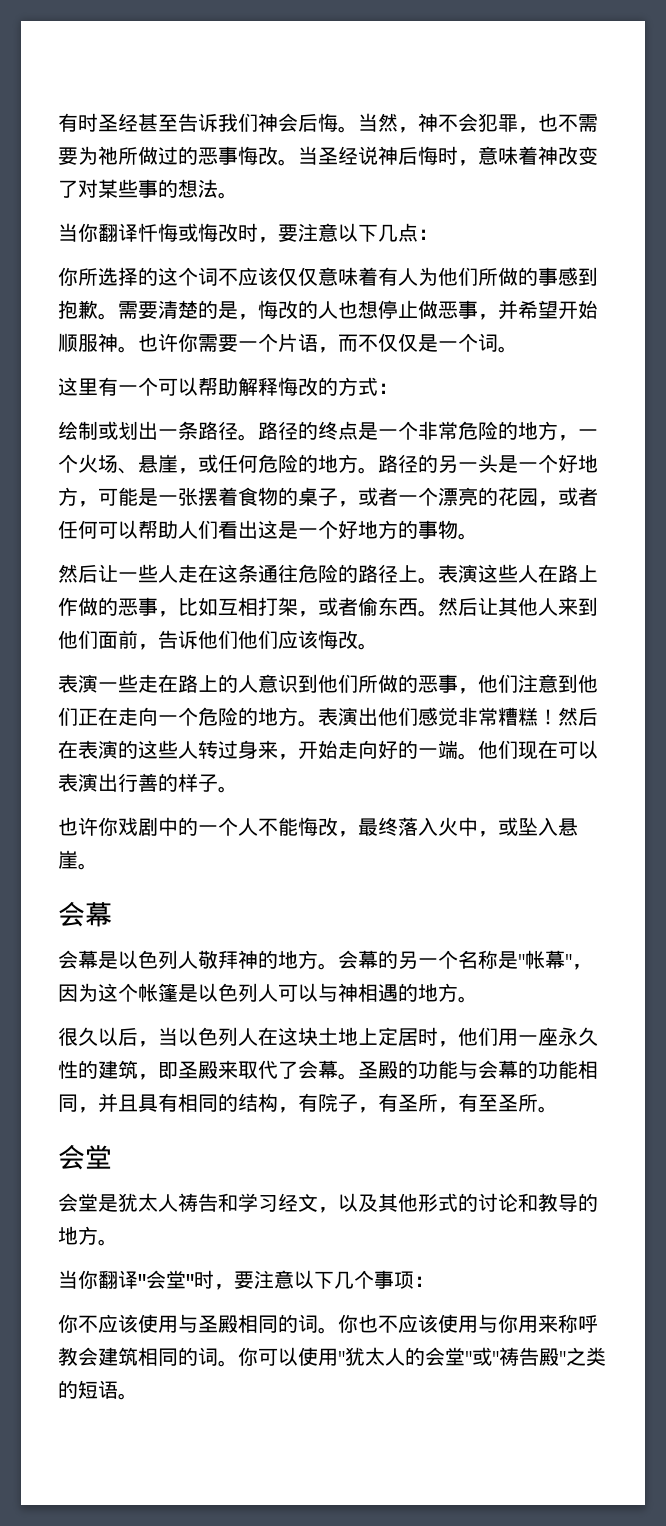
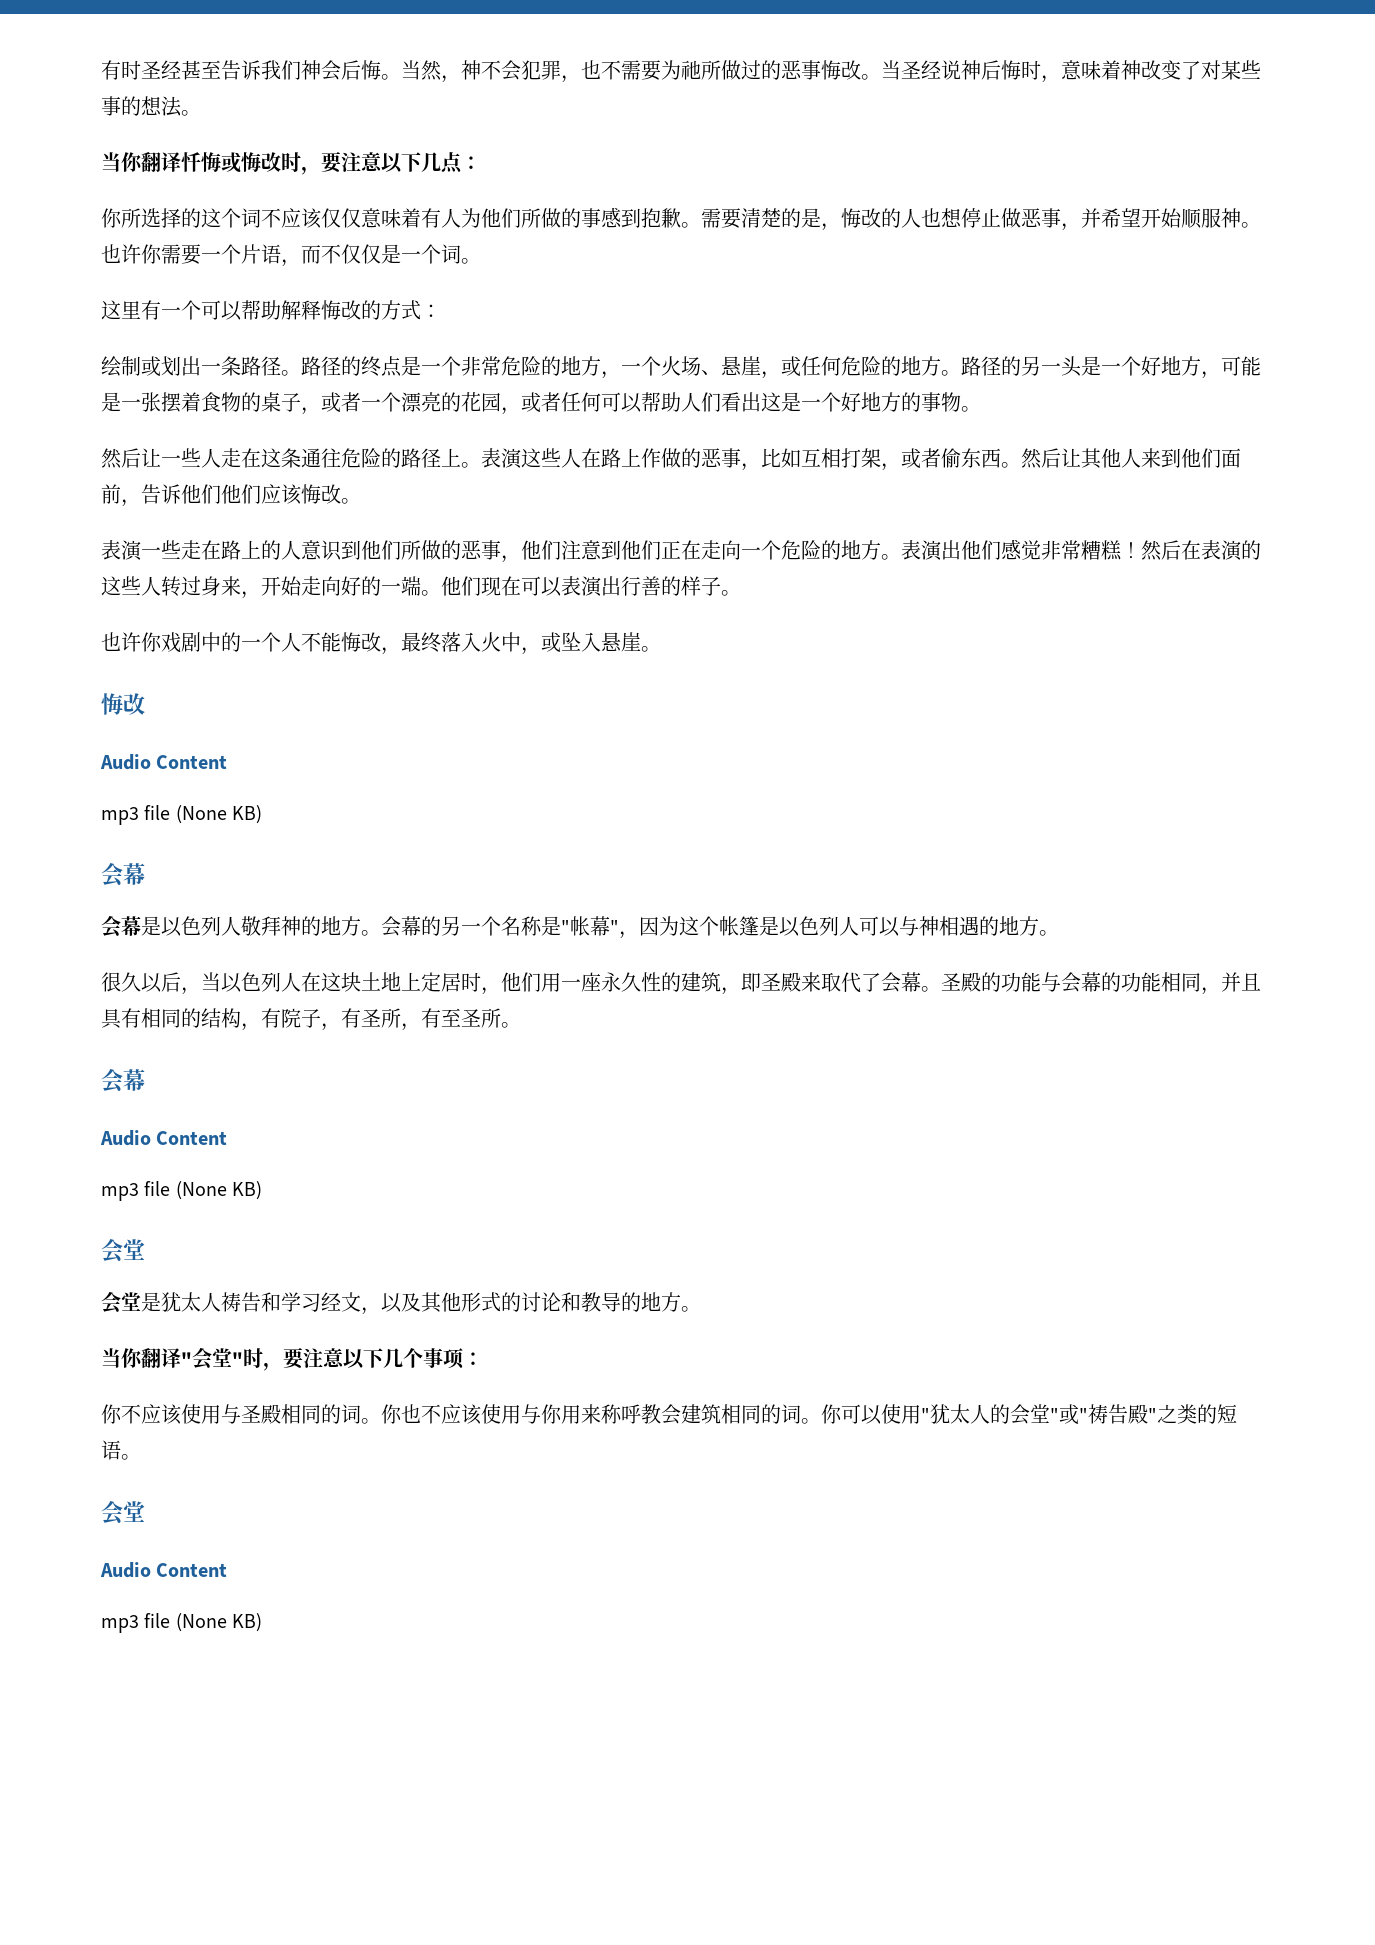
  也许你戏剧中的一个人不能悔改，最终落入火中，或坠入悬崖。
+ 悔改
+ Audio Content
+ mp3 file (None KB)
  圣殿的功能与会幕的功能相同，并且具有相同的结构，有院子，有圣所，有至圣所。
+ 会幕
+ Audio Content
+ mp3 file (None KB)
  你可以使用"犹太人的会堂"或"祷告殿"之类的短语。
+ 会堂
+ Audio Content
+ mp3 file (None KB)

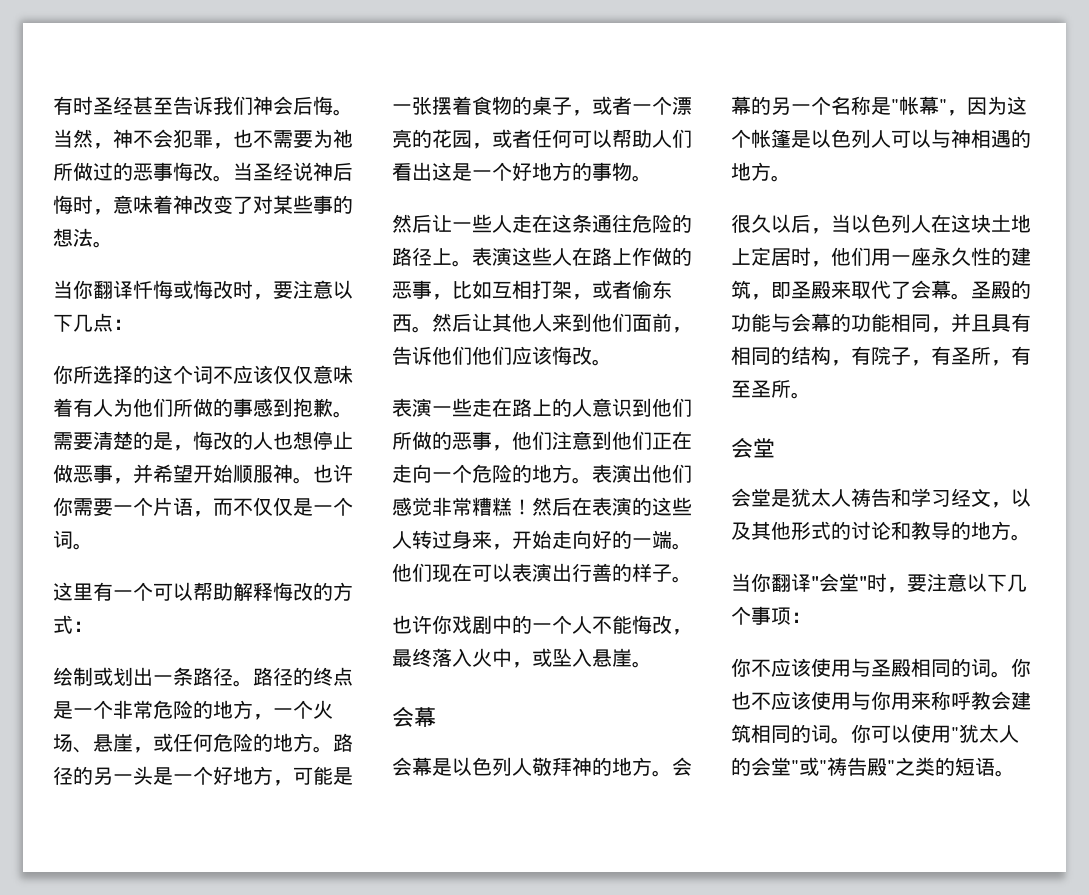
  也许你戏剧中的一个人不能悔改，最终落入火中，或坠入悬崖。
- 悔改
- Audio Content
- mp3 file (None KB)
  圣殿的功能与会幕的功能相同，并且具有相同的结构，有院子，有圣所，有至圣所。
- 会幕
- Audio Content
- mp3 file (None KB)
  你可以使用"犹太人的会堂"或"祷告殿"之类的短语。
- 会堂
- Audio Content
- mp3 file (None KB)

